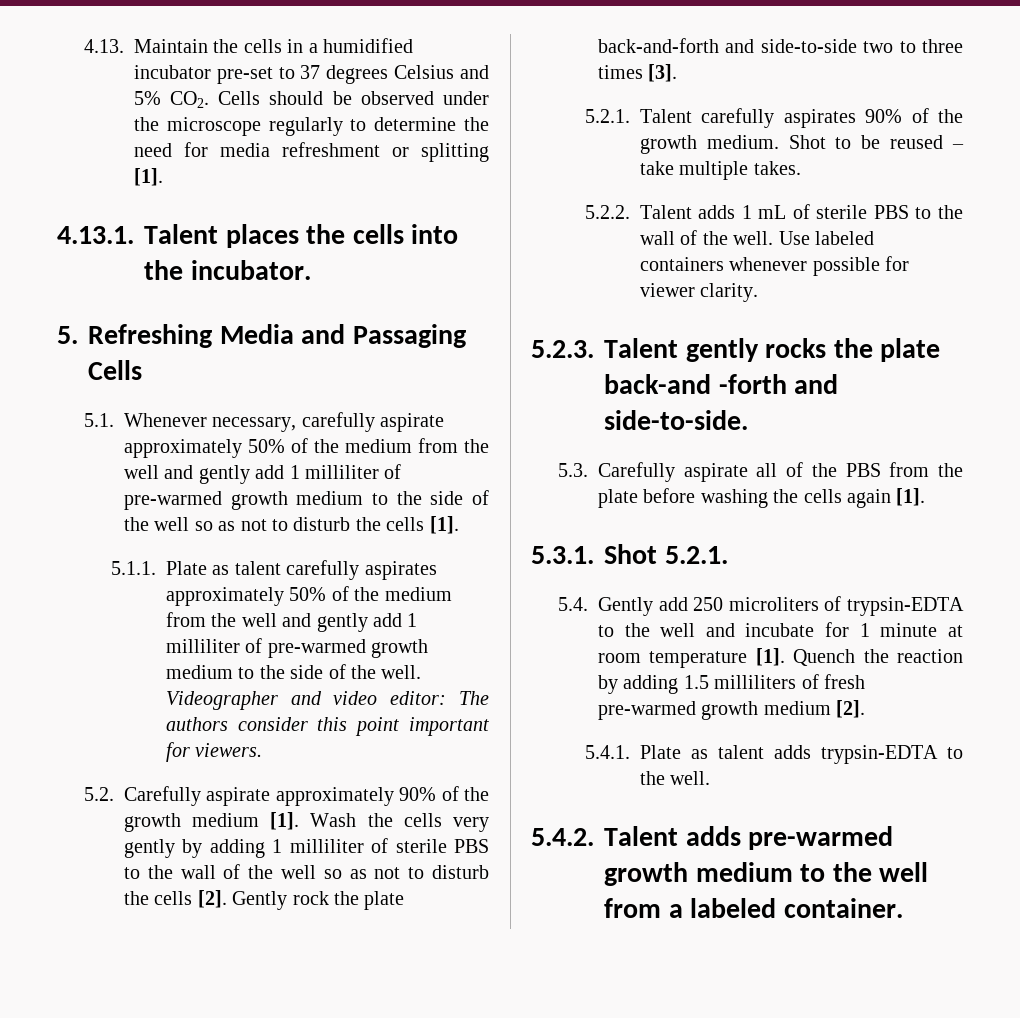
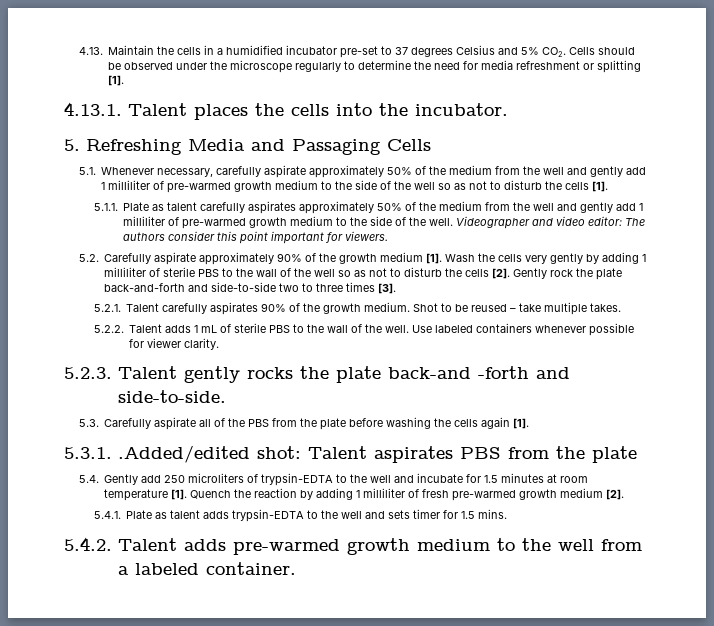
- 5.3.1. Shot 5.2.1.
+ 5.3.1. .Added/edited shot: Talent aspirates PBS from the plate
- 5.4. Gently add 250 microliters of trypsin-EDTA to the well and incubate for 1 minute at room temperature [1].
+ 5.4. Gently add 250 microliters of trypsin-EDTA to the well and incubate for 1.5 minutes at room temperature [1].
- Quench the reaction by adding 1.5 milliliters of fresh pre-warmed growth medium [2].
+ Quench the reaction by adding 1 milliliter of fresh pre-warmed growth medium [2].
- 5.4.1. Plate as talent adds trypsin-EDTA to the well.
+ 5.4.1. Plate as talent adds trypsin-EDTA to the well and sets timer for 1.5 mins.

